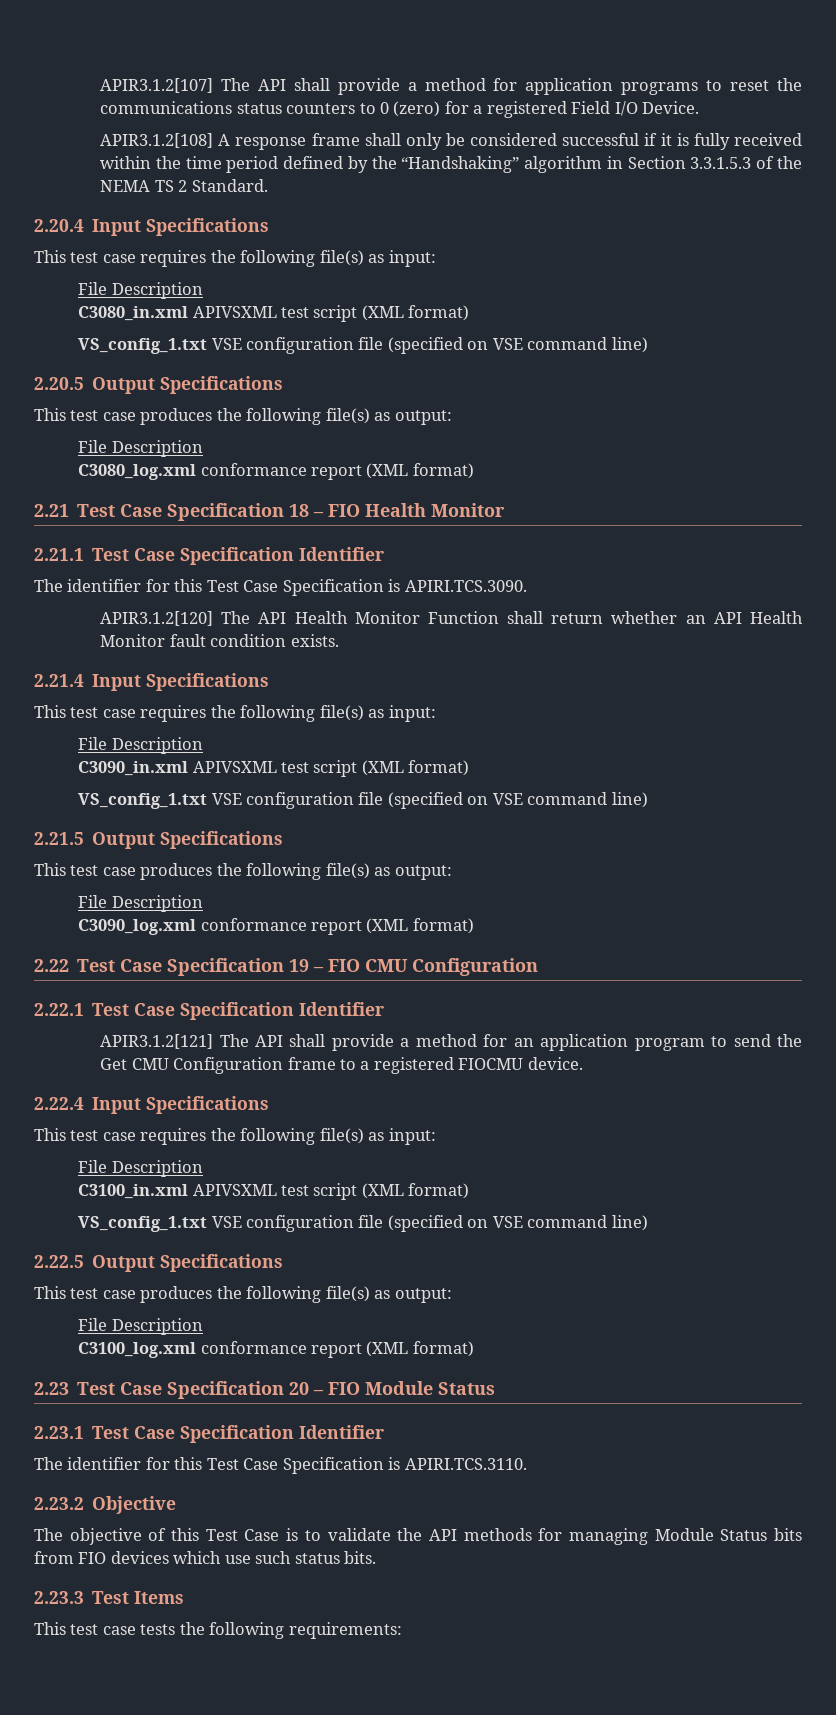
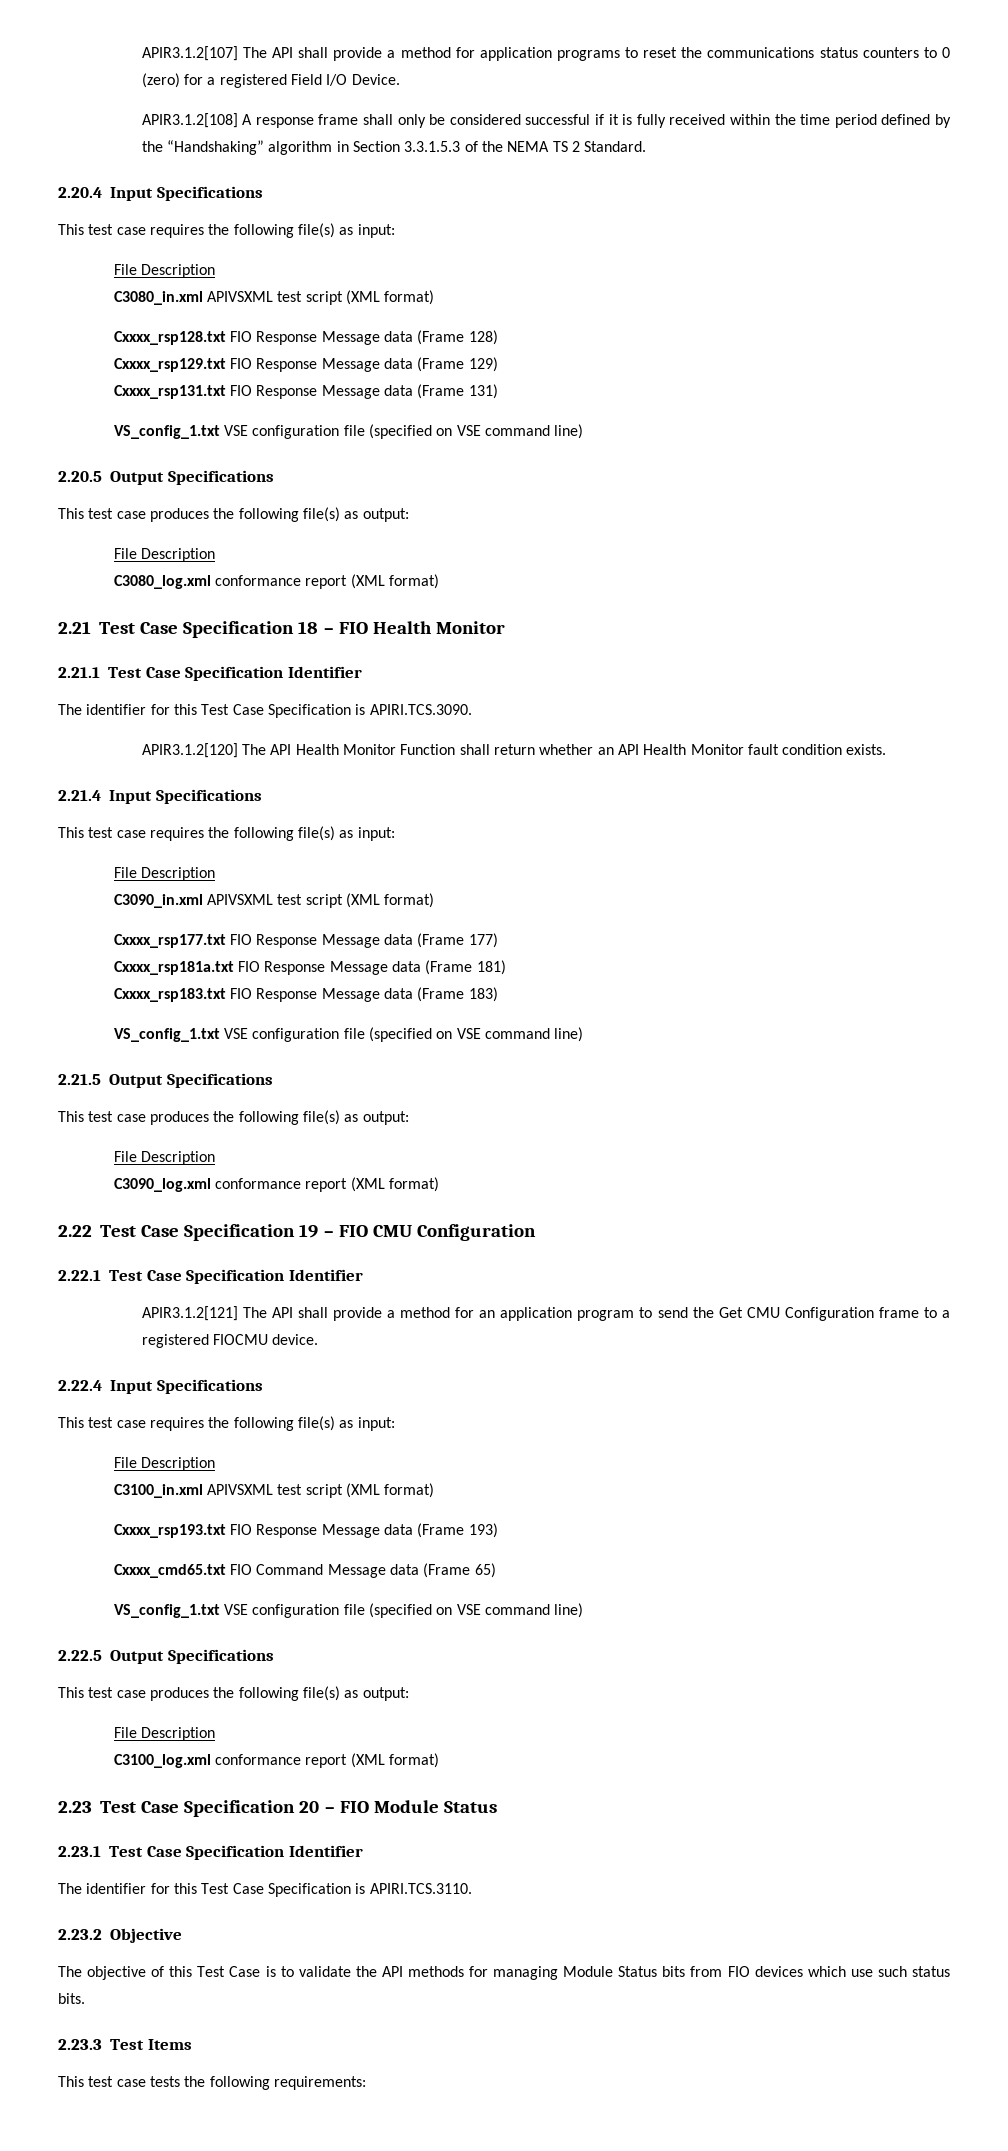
+ Cxxxx_rsp128.txt FIO Response Message data (Frame 128)
+ Cxxxx_rsp129.txt FIO Response Message data (Frame 129)
+ Cxxxx_rsp131.txt FIO Response Message data (Frame 131)
+ Cxxxx_rsp177.txt FIO Response Message data (Frame 177)
+ Cxxxx_rsp181a.txt FIO Response Message data (Frame 181)
+ Cxxxx_rsp183.txt FIO Response Message data (Frame 183)
+ Cxxxx_rsp193.txt FIO Response Message data (Frame 193)
+ Cxxxx_cmd65.txt FIO Command Message data (Frame 65)

